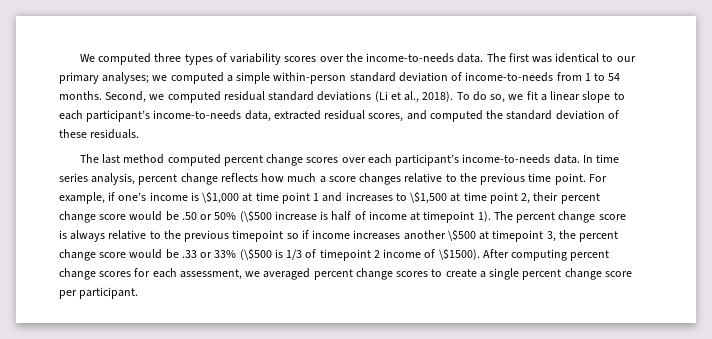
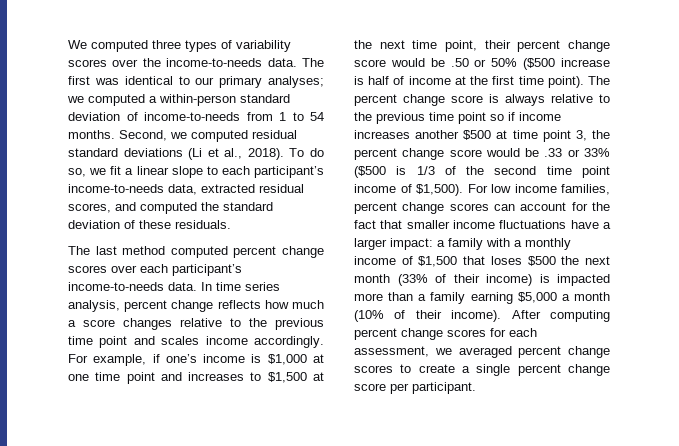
- The first was identical to our primary analyses; we computed a simple within-person standard deviation of income-to-needs from 1 to 54 months.
+ The first was identical to our primary analyses; we computed a within-person standard deviation of income-to-needs from 1 to 54 months.
- In time series analysis, percent change reflects how much a score changes relative to the previous time point.
+ In time series analysis, percent change reflects how much a score changes relative to the previous time point and scales income accordingly.
- For example, if one’s income is \$1,000 at time point 1 and increases to \$1,500 at time point 2, their percent change score would be .50 or 50% (\$500 increase is half of income at timepoint 1).
+ For example, if one’s income is $1,000 at one time point and increases to $1,500 at the next time point, their percent change score would be .50 or 50% ($500 increase is half of income at the first time point).
- The percent change score is always relative to the previous timepoint so if income increases another \$500 at timepoint 3, the percent change score would be .33 or 33% (\$500 is 1/3 of timepoint 2 income of \$1500).
+ The percent change score is always relative to the previous time point so if income increases another $500 at time point 3, the percent change score would be .33 or 33% ($500 is 1/3 of the second time point income of $1,500). For low income families, percent change scores can account for the fact that smaller income fluctuations have a larger impact: a family with a monthly income of $1,500 that loses $500 the next month (33% of their income) is impacted more than a family earning $5,000 a month (10% of their income).

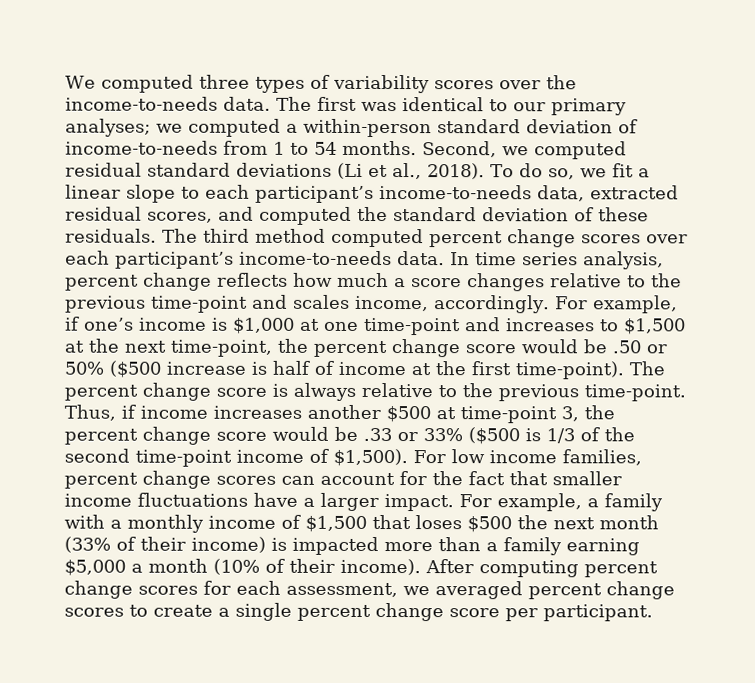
- To do so, we fit a linear slope to each participant’s income-to-needs data, extracted residual scores, and computed the standard deviation of these residuals.
- The last method computed percent change scores over each participant’s income-to-needs data.
+ To do so, we fit a linear slope to each participant’s income-to-needs data, extracted residual scores, and computed the standard deviation of these residuals. The third method computed percent change scores over each participant’s income-to-needs data.
- In time series analysis, percent change reflects how much a score changes relative to the previous time point and scales income accordingly.
+ In time series analysis, percent change reflects how much a score changes relative to the previous time-point and scales income, accordingly.
- For example, if one’s income is $1,000 at one time point and increases to $1,500 at the next time point, their percent change score would be .50 or 50% ($500 increase is half of income at the first time point).
+ For example, if one’s income is $1,000 at one time-point and increases to $1,500 at the next time-point, the percent change score would be .50 or 50% ($500 increase is half of income at the first time-point).
- The percent change score is always relative to the previous time point so if income increases another $500 at time point 3, the percent change score would be .33 or 33% ($500 is 1/3 of the second time point income of $1,500).
+ The percent change score is always relative to the previous time-point. Thus, if income increases another $500 at time-point 3, the percent change score would be .33 or 33% ($500 is 1/3 of the second time-point income of $1,500).
- For low income families, percent change scores can account for the fact that smaller income fluctuations have a larger impact: a family with a monthly income of $1,500 that loses $500 the next month (33% of their income) is impacted more than a family earning $5,000 a month (10% of their income).
+ For low income families, percent change scores can account for the fact that smaller income fluctuations have a larger impact. For example, a family with a monthly income of $1,500 that loses $500 the next month (33% of their income) is impacted more than a family earning $5,000 a month (10% of their income).

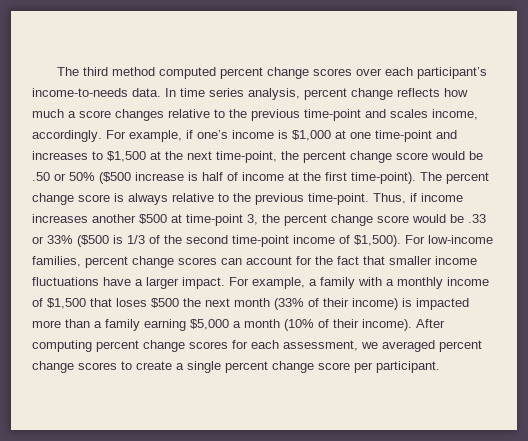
- We computed three types of variability scores over the income-to-needs data. The first was identical to our primary analyses; we computed a within-person standard deviation of income-to-needs from 1 to 54 months. Second, we computed residual standard deviations (Li et al., 2018). To do so, we fit a linear slope to each participant’s income-to-needs data, extracted residual scores, and computed the standard deviation of these residuals.
- For low income families, percent change scores can account for the fact that smaller income fluctuations have a larger impact.
+ For low-income families, percent change scores can account for the fact that smaller income fluctuations have a larger impact.

